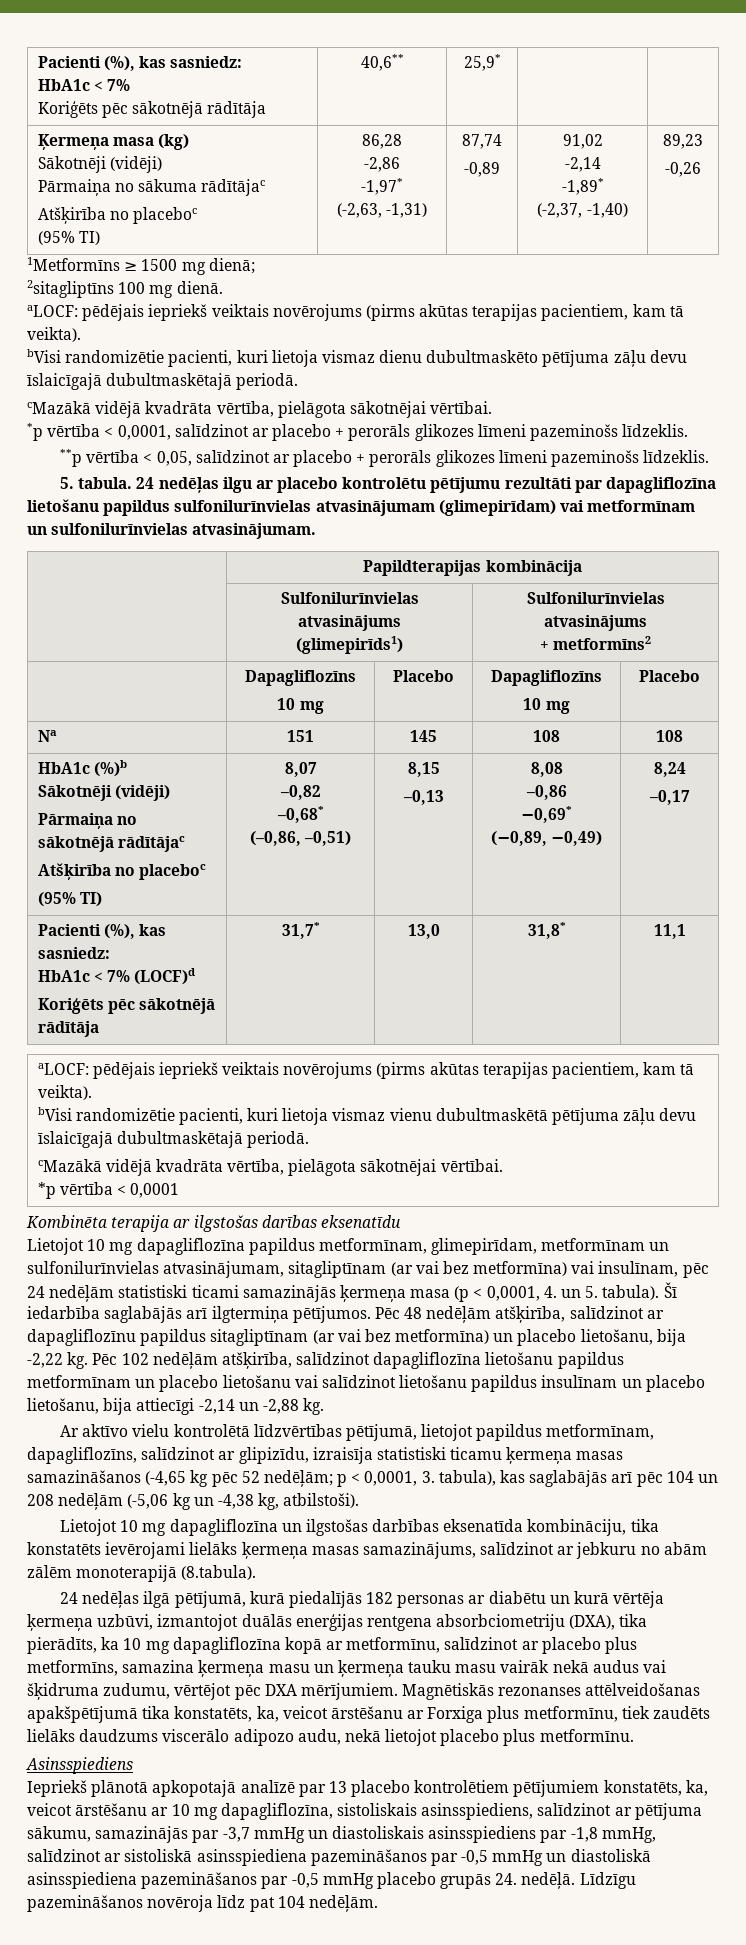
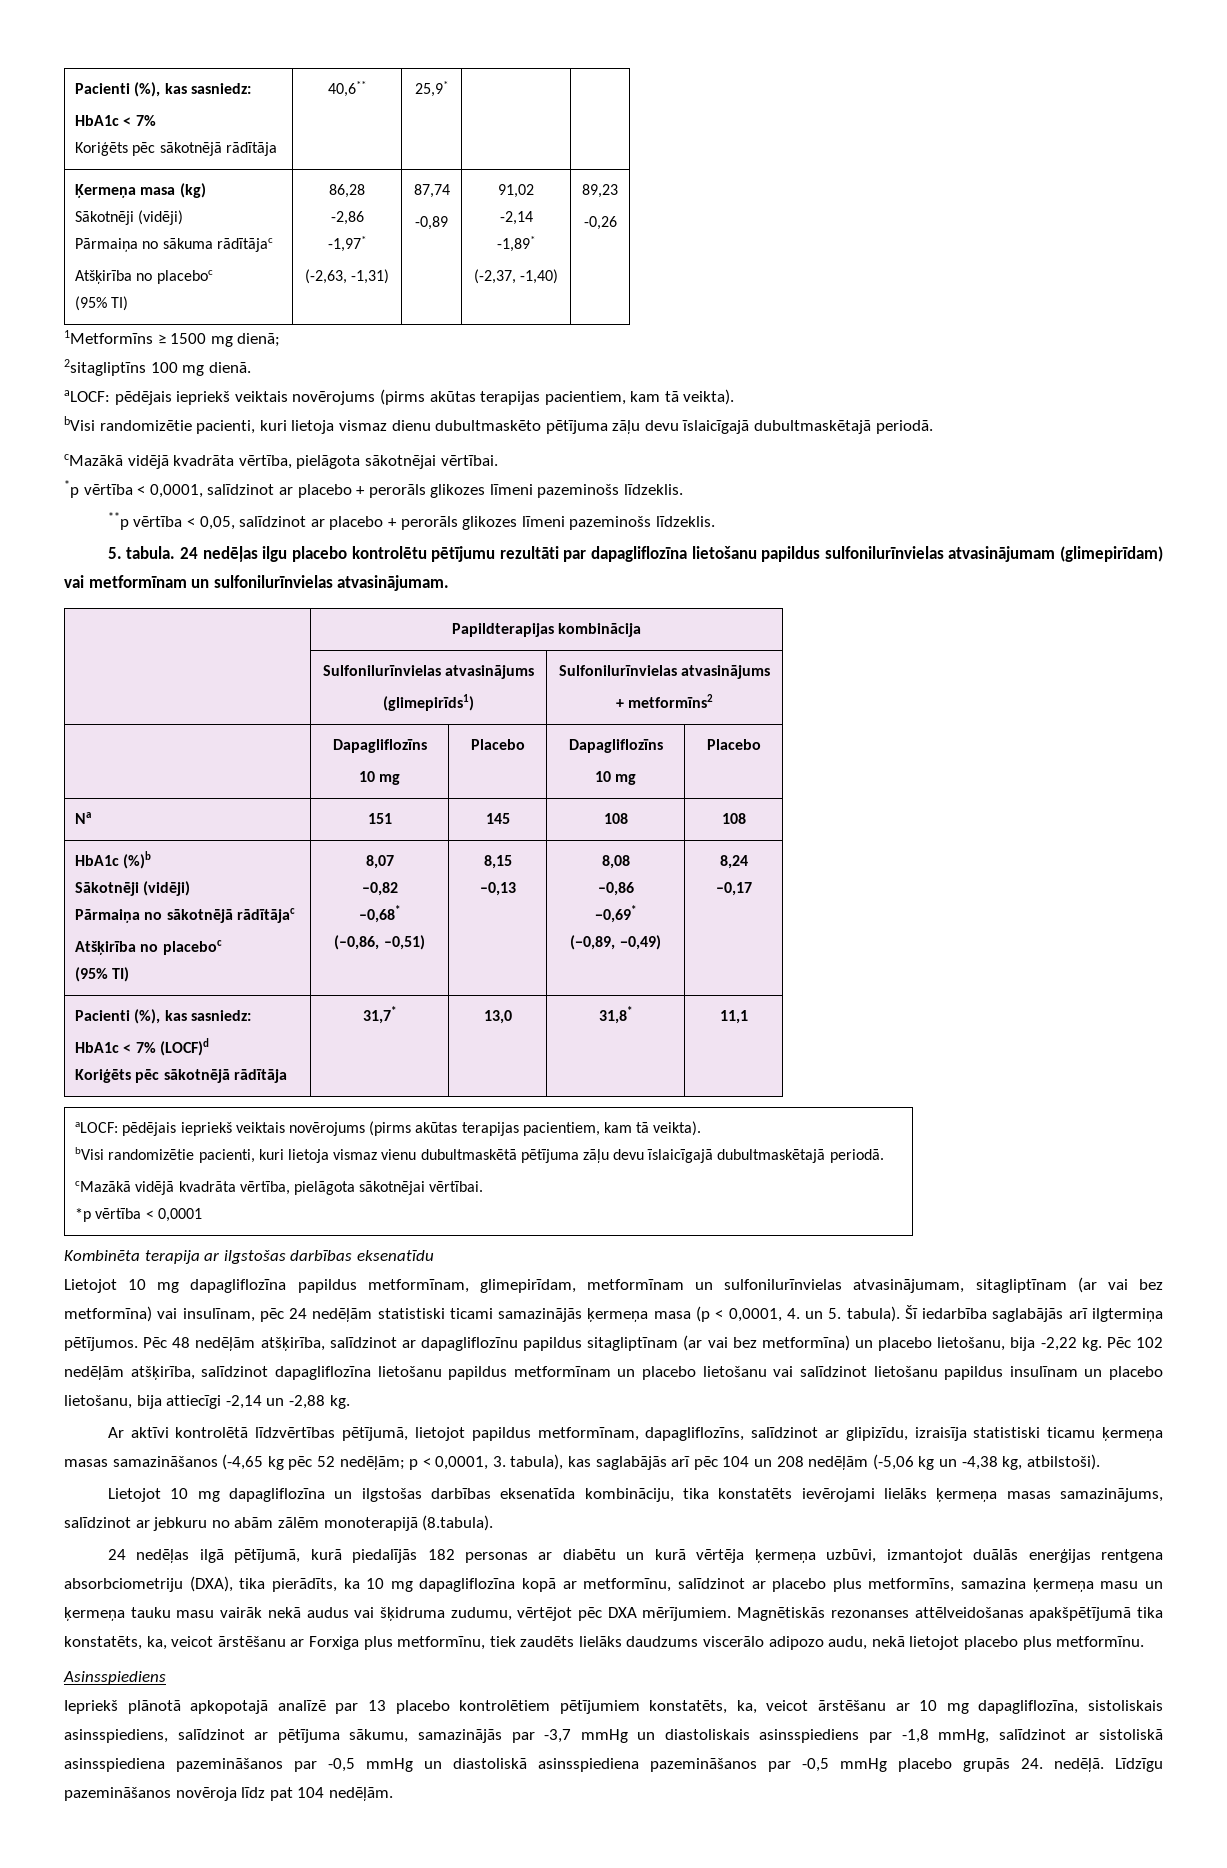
- 24 nedēļas ilgu ar placebo kontrolētu pētījumu rezultāti par dapagliflozīna lietošanu papildus sulfonilurīnvielas atvasinājumam (glimepirīdam) vai metformīnam un sulfonilurīnvielas atvasinājumam.
+ 24 nedēļas ilgu placebo kontrolētu pētījumu rezultāti par dapagliflozīna lietošanu papildus sulfonilurīnvielas atvasinājumam (glimepirīdam) vai metformīnam un sulfonilurīnvielas atvasinājumam.
- Kombinēta terapija ar ilgstošas darības eksenatīdu
+ Kombinēta terapija ar ilgstošas darbības eksenatīdu
- Ar aktīvo vielu kontrolētā līdzvērtības pētījumā, lietojot papildus metformīnam, dapagliflozīns, salīdzinot ar glipizīdu, izraisīja statistiski ticamu ķermeņa masas samazināšanos (-4,65 kg pēc 52 nedēļām; p < 0,0001, 3. tabula), kas saglabājās arī pēc 104 un 208 nedēļām (-5,06 kg un -4,38 kg, atbilstoši).
+ Ar aktīvi kontrolētā līdzvērtības pētījumā, lietojot papildus metformīnam, dapagliflozīns, salīdzinot ar glipizīdu, izraisīja statistiski ticamu ķermeņa masas samazināšanos (-4,65 kg pēc 52 nedēļām; p < 0,0001, 3. tabula), kas saglabājās arī pēc 104 un 208 nedēļām (-5,06 kg un -4,38 kg, atbilstoši).

